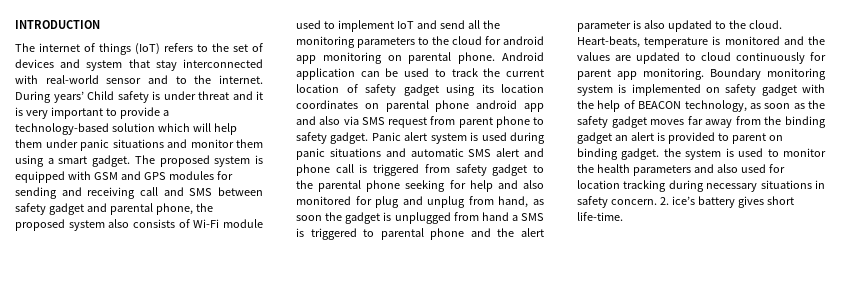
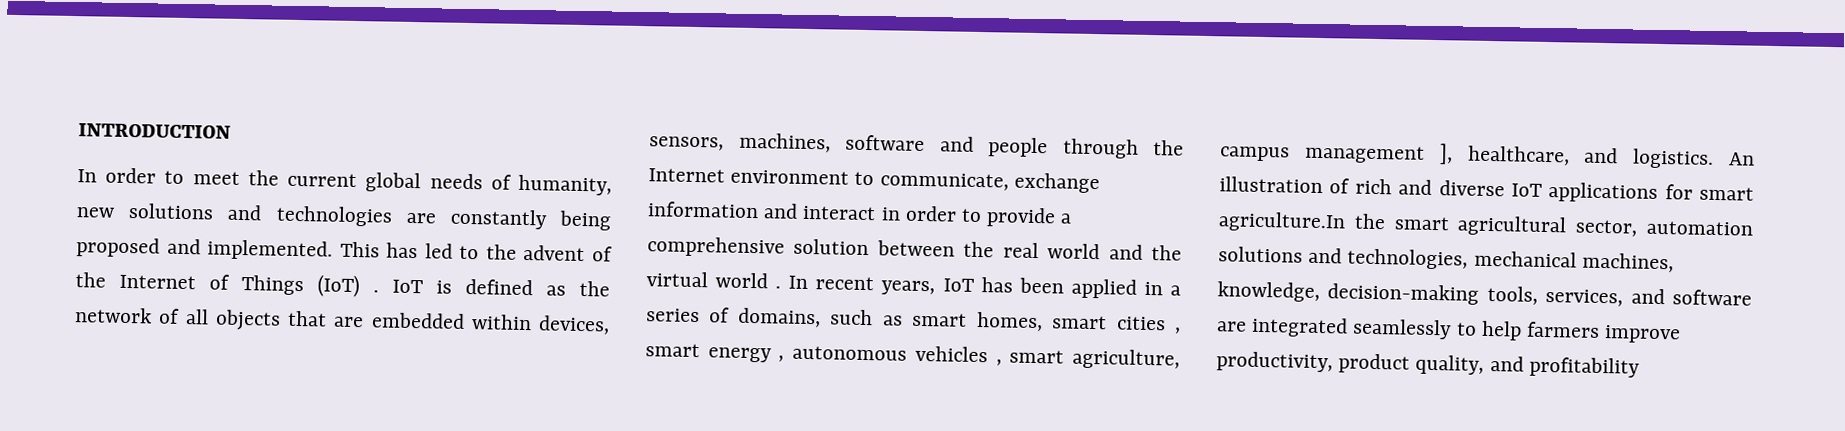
- The internet of things (IoT) refers to the set of devices and system that stay interconnected with real-world sensor and to the internet. During years’ Child safety is under threat and it is very important to provide a technology-based solution which will help them under panic situations and monitor them using a smart gadget. The proposed system is equipped with GSM and GPS modules for sending and receiving call and SMS between safety gadget and parental phone, the proposed system also consists of Wi-Fi module used to implement IoT and send all the monitoring parameters to the cloud for android app monitoring on parental phone. Android application can be used to track the current location of safety gadget using its location coordinates on parental phone android app and also via SMS request from parent phone to safety gadget. Panic alert system is used during panic situations and automatic SMS alert and phone call is triggered from safety gadget to the parental phone seeking for help and also monitored for plug and unplug from hand, as soon the gadget is unplugged from hand a SMS is triggered to parental phone and the alert parameter is also updated to the cloud. Heart-beats, temperature is monitored and the values are updated to cloud continuously for parent app monitoring. Boundary monitoring system is implemented on safety gadget with the help of BEACON technology, as soon as the safety gadget moves far away from the binding gadget an alert is provided to parent on binding gadget. the system is used to monitor the health parameters and also used for location tracking during necessary situations in safety concern. 2. ice’s battery gives short life-time.
+ In order to meet the current global needs of humanity, new solutions and technologies are constantly being proposed and implemented. This has led to the advent of the Internet of Things (IoT) . IoT is defined as the network of all objects that are embedded within devices, sensors, machines, software and people through the Internet environment to communicate, exchange information and interact in order to provide a comprehensive solution between the real world and the virtual world . In recent years, IoT has been applied in a series of domains, such as smart homes, smart cities , smart energy , autonomous vehicles , smart agriculture, campus management ], healthcare, and logistics. An illustration of rich and diverse IoT applications for smart agriculture.In the smart agricultural sector, automation solutions and technologies, mechanical machines, knowledge, decision-making tools, services, and software are integrated seamlessly to help farmers improve productivity, product quality, and profitability

